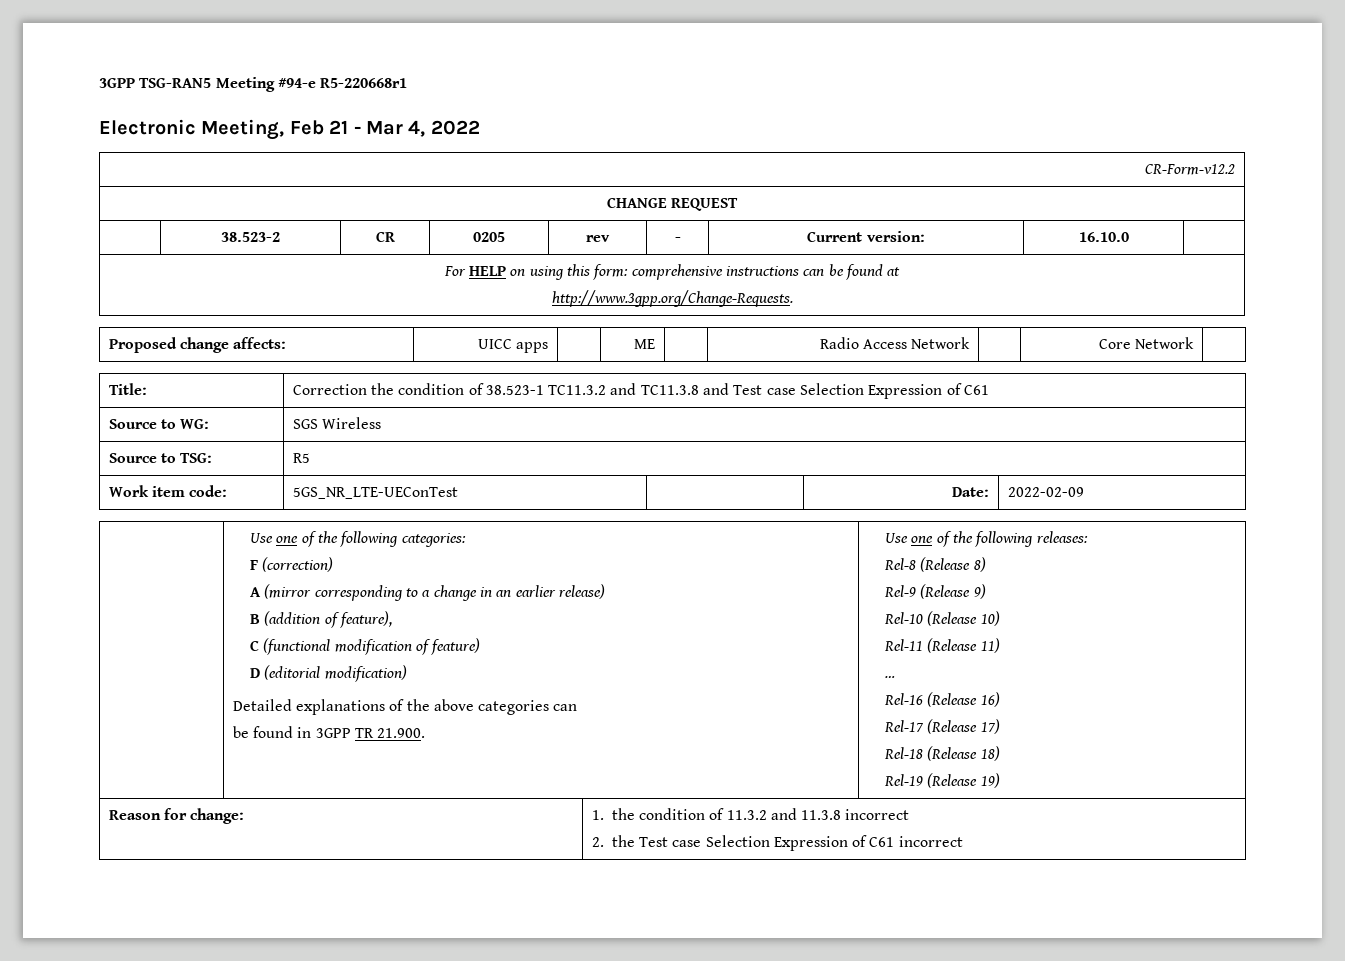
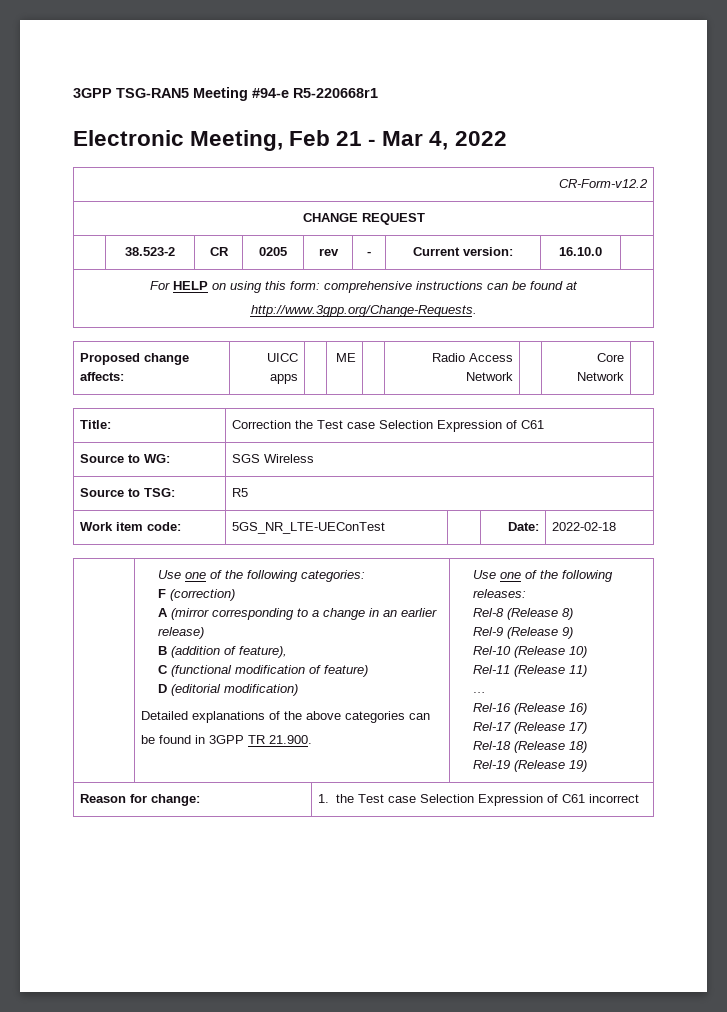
- Title: | Correction the condition of 38.523-1 TC11.3.2 and TC11.3.8 and Test case Selection Expression of C61
+ Title: | Correction the Test case Selection Expression of C61
- Work item code: | 5GS_NR_LTE-UEConTest | | Date: | 2022-02-09
+ Work item code: | 5GS_NR_LTE-UEConTest | | Date: | 2022-02-18
- Reason for change: | 1. the condition of 11.3.2 and 11.3.8 incorrect
- 2. the Test case Selection Expression of C61 incorrect
+ Reason for change: | 1. the Test case Selection Expression of C61 incorrect

